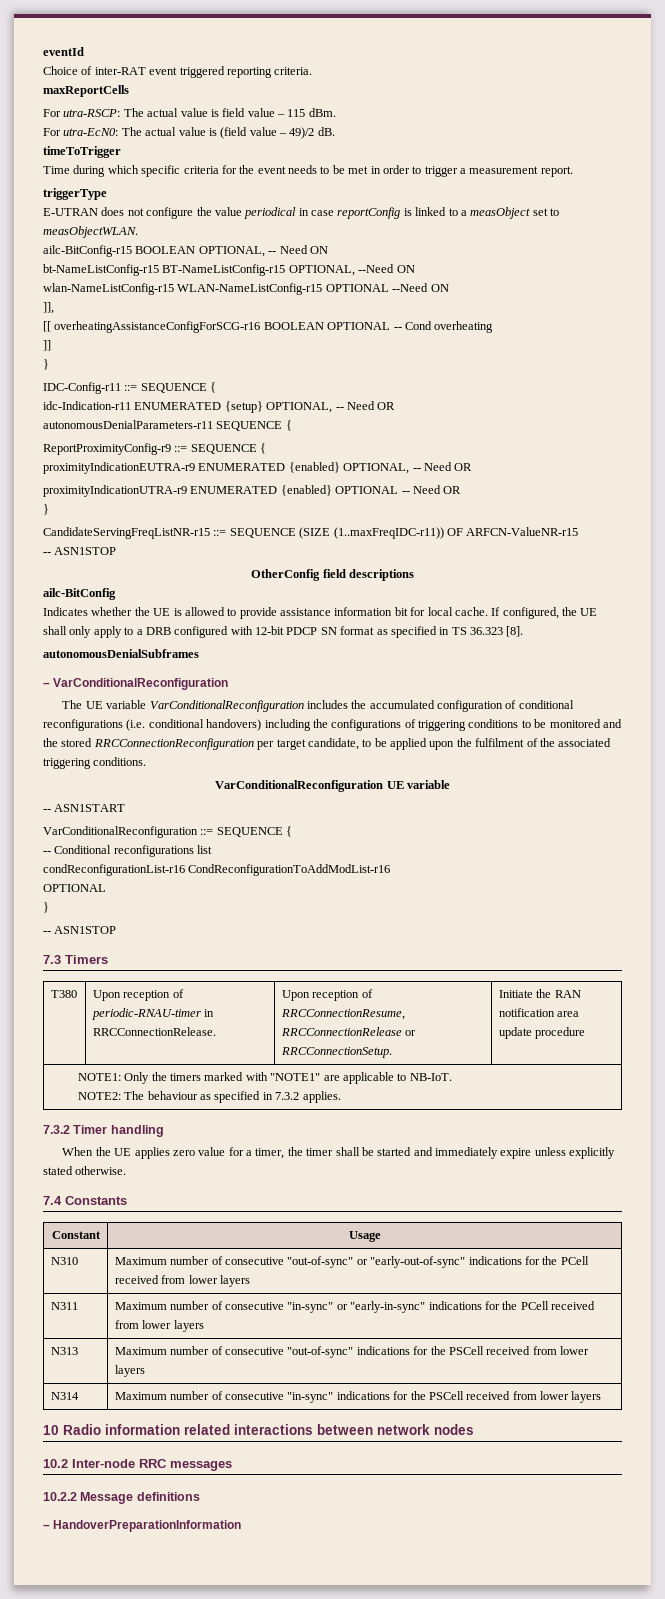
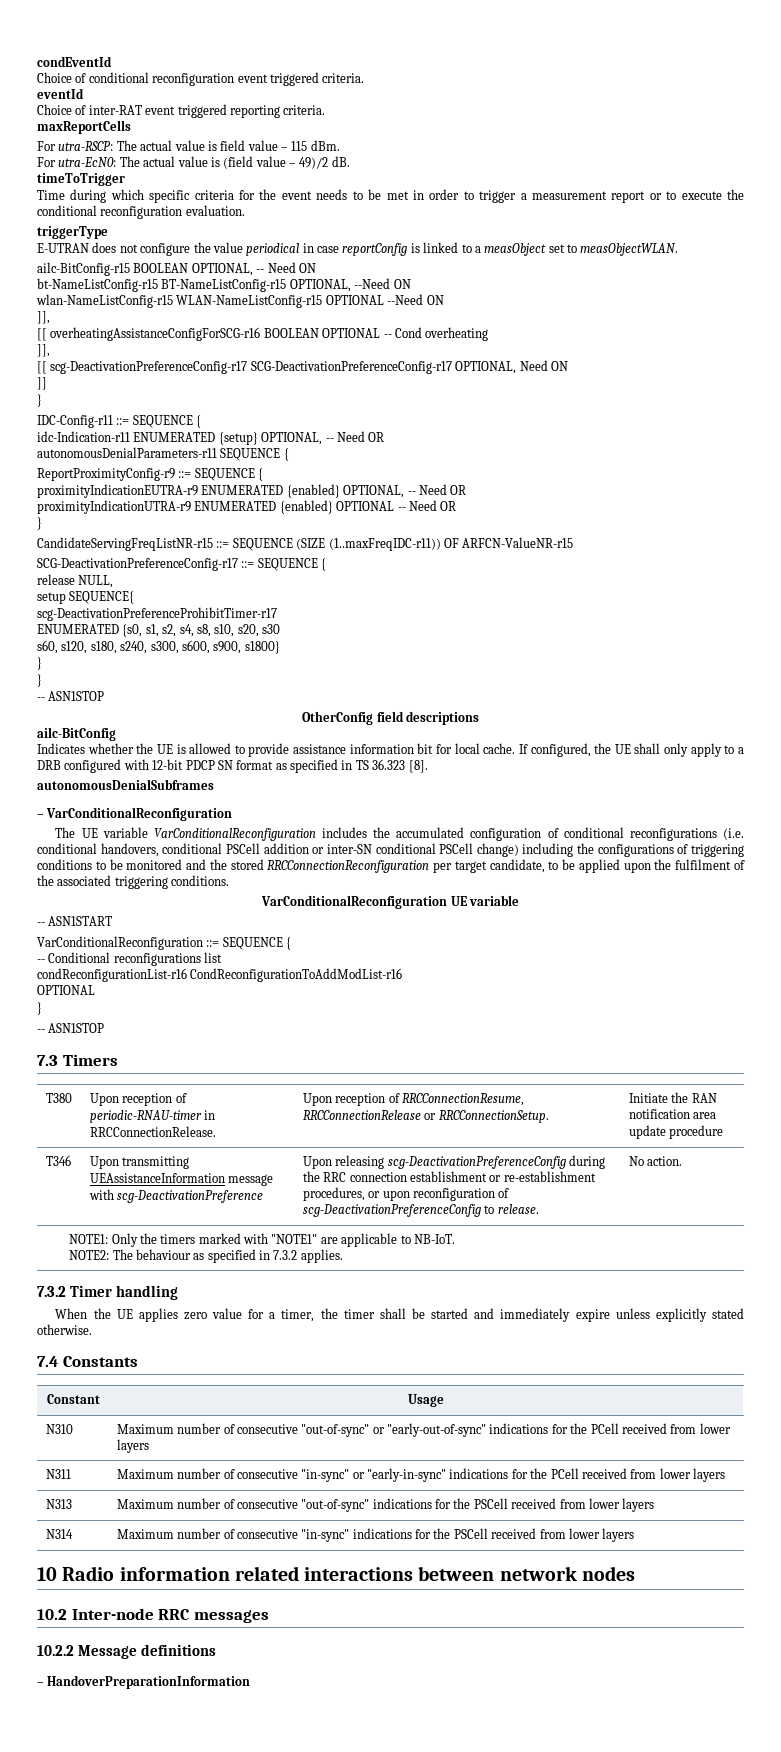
+ condEventId
+ Choice of conditional reconfiguration event triggered criteria.
- Time during which specific criteria for the event needs to be met in order to trigger a measurement report.
+ Time during which specific criteria for the event needs to be met in order to trigger a measurement report or to execute the conditional reconfiguration evaluation.
  [[ overheatingAssistanceConfigForSCG-r16 BOOLEAN OPTIONAL -- Cond overheating
+ ]],
+ [[ scg-DeactivationPreferenceConfig-r17 SCG-DeactivationPreferenceConfig-r17 OPTIONAL, Need ON
+ SCG-DeactivationPreferenceConfig-r17 ::= SEQUENCE {
+ release NULL,
+ setup SEQUENCE{
+ scg-DeactivationPreferenceProhibitTimer-r17
+ ENUMERATED {s0, s1, s2, s4, s8, s10, s20, s30
+ s60, s120, s180, s240, s300, s600, s900, s1800}
+ }
+ }
- The UE variable VarConditionalReconfiguration includes the accumulated configuration of conditional reconfigurations (i.e. conditional handovers) including the configurations of triggering conditions to be monitored and the stored RRCConnectionReconfiguration per target candidate, to be applied upon the fulfilment of the associated triggering conditions.
+ The UE variable VarConditionalReconfiguration includes the accumulated configuration of conditional reconfigurations (i.e. conditional handovers, conditional PSCell addition or inter-SN conditional PSCell change) including the configurations of triggering conditions to be monitored and the stored RRCConnectionReconfiguration per target candidate, to be applied upon the fulfilment of the associated triggering conditions.
+ T346 | Upon transmitting UEAssistanceInformation message with scg-DeactivationPreference | Upon releasing scg-DeactivationPreferenceConfig during the RRC connection establishment or re-establishment procedures, or upon reconfiguration of scg-DeactivationPreferenceConfig to release. | No action.

